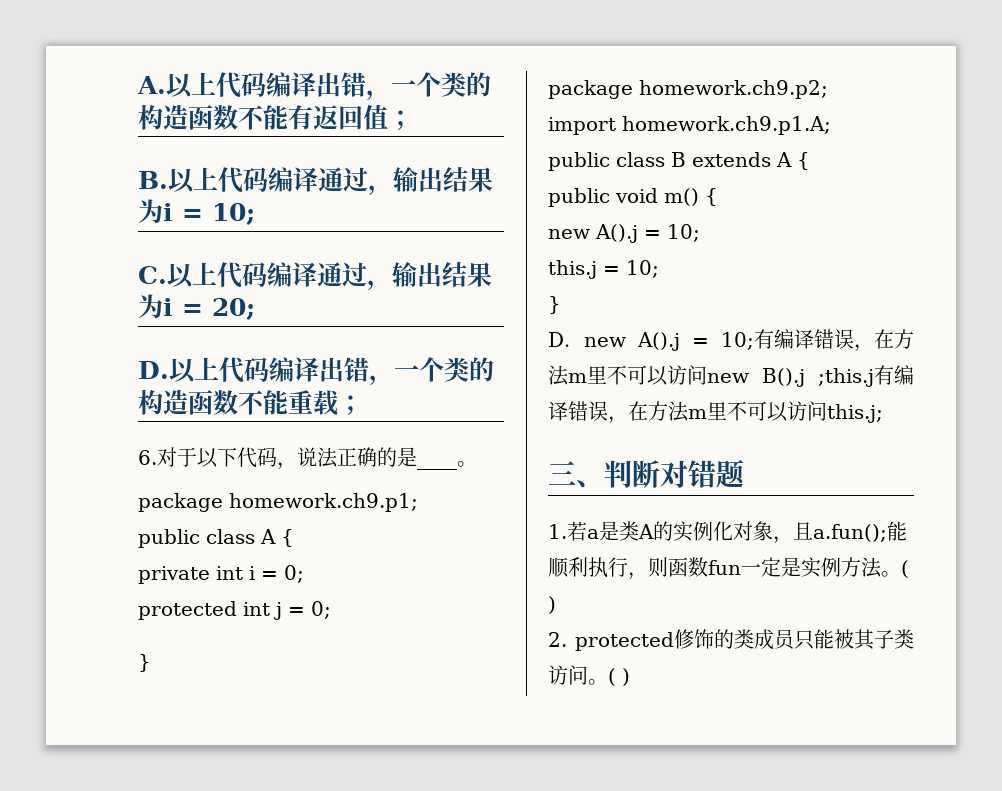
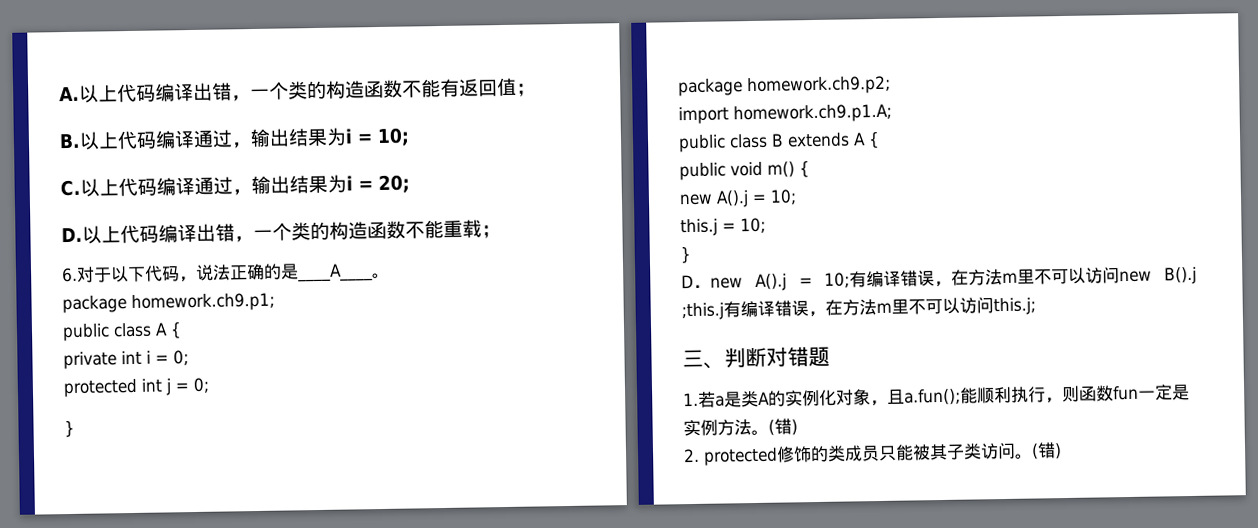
- 6.对于以下代码，说法正确的是____。
+ 6.对于以下代码，说法正确的是____A____。
- 1.若a是类A的实例化对象，且a.fun();能顺利执行，则函数fun一定是实例方法。( )
+ 1.若a是类A的实例化对象，且a.fun();能顺利执行，则函数fun一定是实例方法。(错)
- 2. protected修饰的类成员只能被其子类访问。( )
+ 2. protected修饰的类成员只能被其子类访问。(错)

